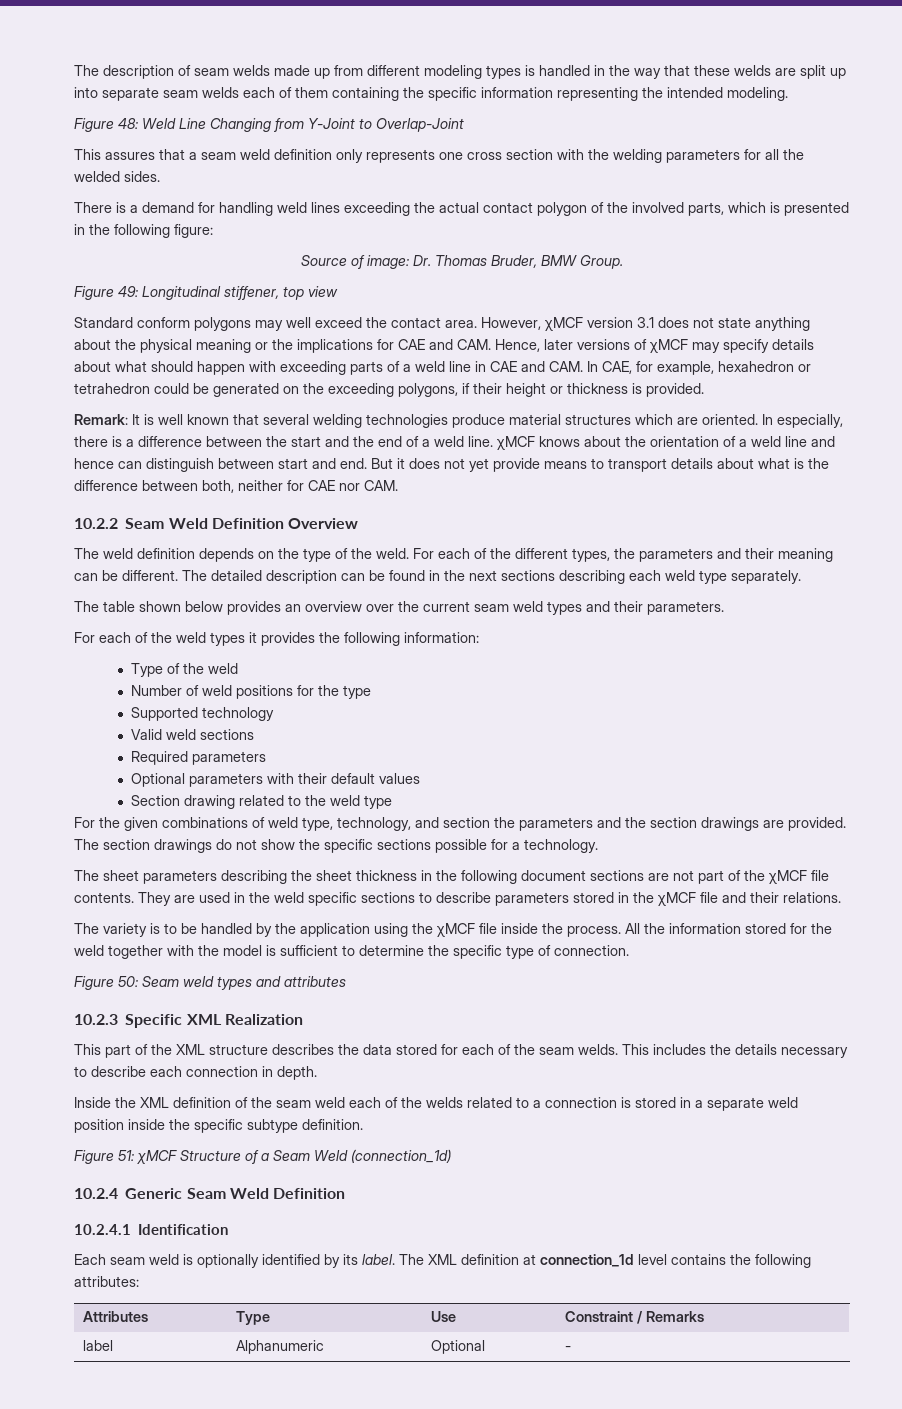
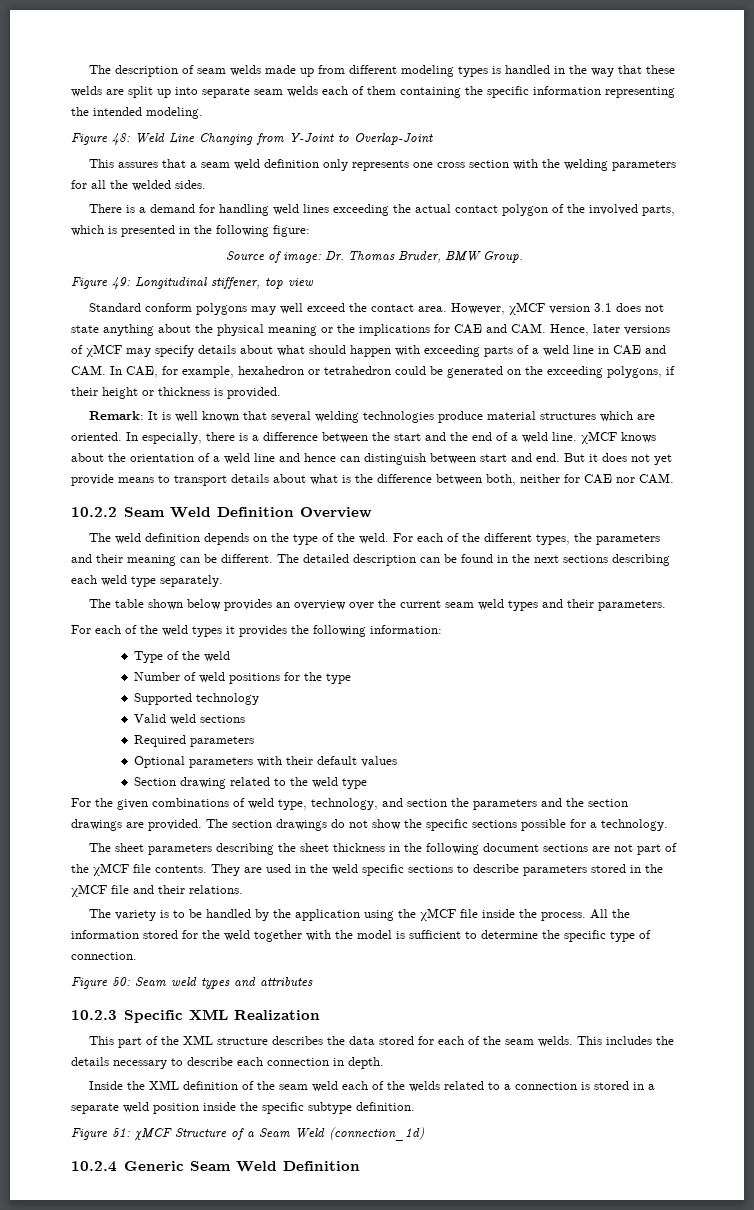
- 10.2.4.1 Identification
- Each seam weld is optionally identified by its label. The XML definition at connection_1d level contains the following attributes:
- Attributes | Type | Use | Constraint / Remarks
- label | Alphanumeric | Optional | -

